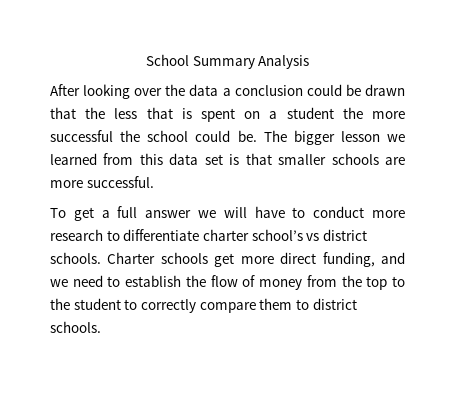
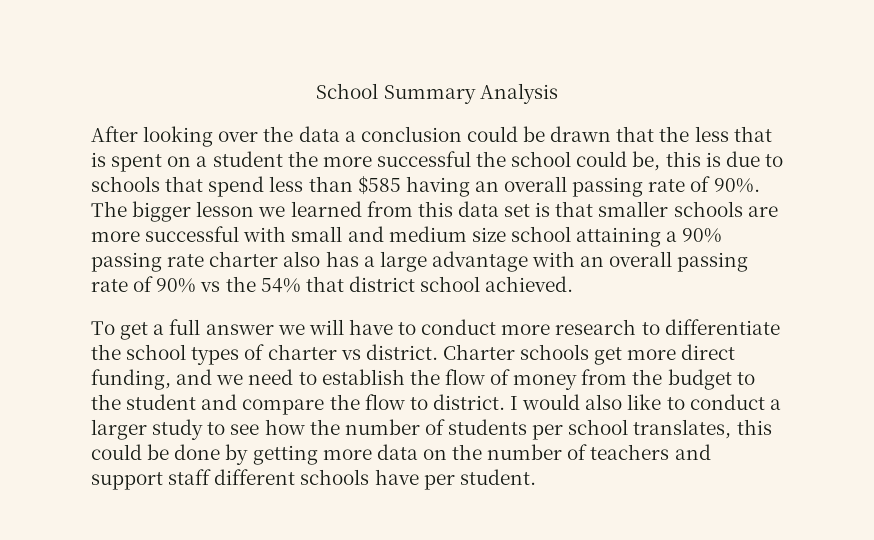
- After looking over the data a conclusion could be drawn that the less that is spent on a student the more successful the school could be.
+ After looking over the data a conclusion could be drawn that the less that is spent on a student the more successful the school could be, this is due to schools that spend less than $585 having an overall passing rate of 90%.
- The bigger lesson we learned from this data set is that smaller schools are more successful.
+ The bigger lesson we learned from this data set is that smaller schools are more successful with small and medium size school attaining a 90% passing rate charter also has a large advantage with an overall passing rate of 90% vs the 54% that district school achieved.
- To get a full answer we will have to conduct more research to differentiate charter school’s vs district schools.
+ To get a full answer we will have to conduct more research to differentiate the school types of charter vs district.
- Charter schools get more direct funding, and we need to establish the flow of money from the top to the student to correctly compare them to district schools.
+ Charter schools get more direct funding, and we need to establish the flow of money from the budget to the student and compare the flow to district. I would also like to conduct a larger study to see how the number of students per school translates, this could be done by getting more data on the number of teachers and support staff different schools have per student.

